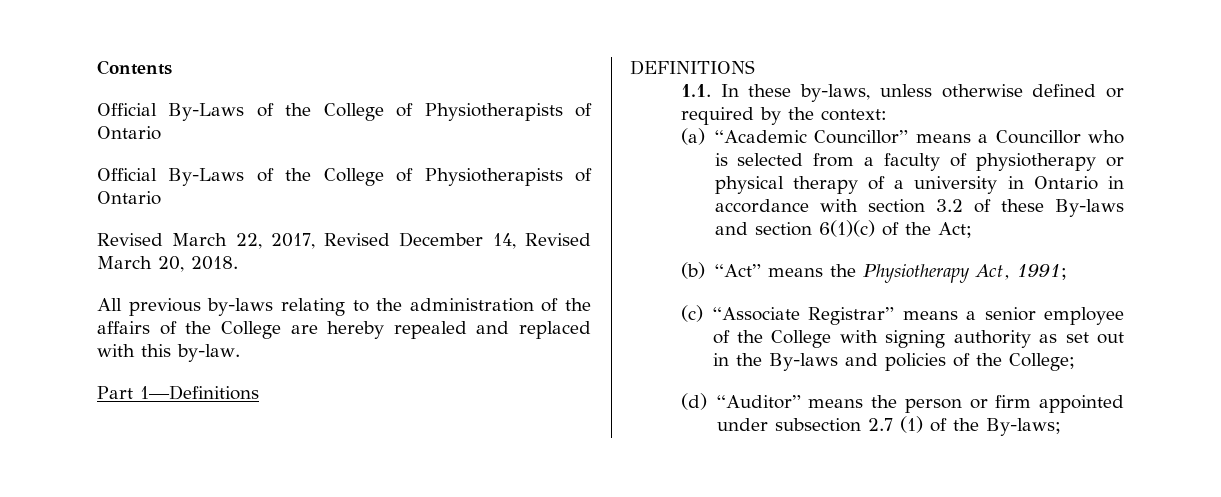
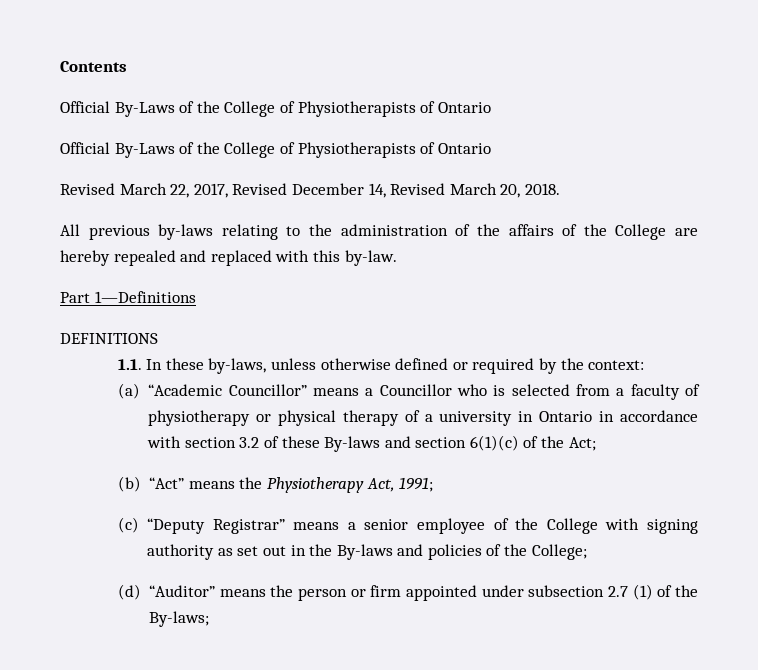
- (c) “Associate Registrar” means a senior employee of the College with signing authority as set out in the By-laws and policies of the College;
+ (c) “Deputy Registrar” means a senior employee of the College with signing authority as set out in the By-laws and policies of the College;

